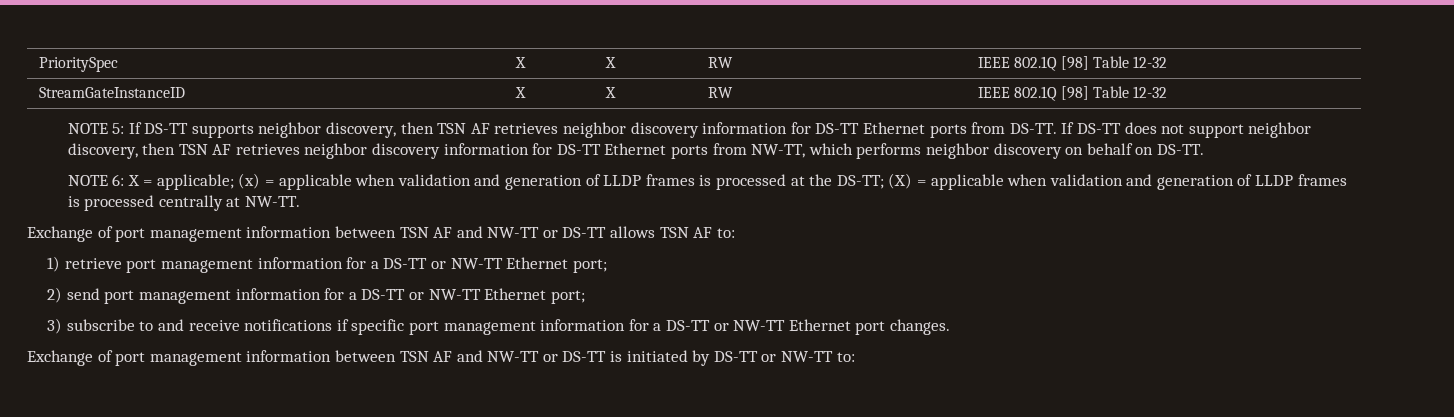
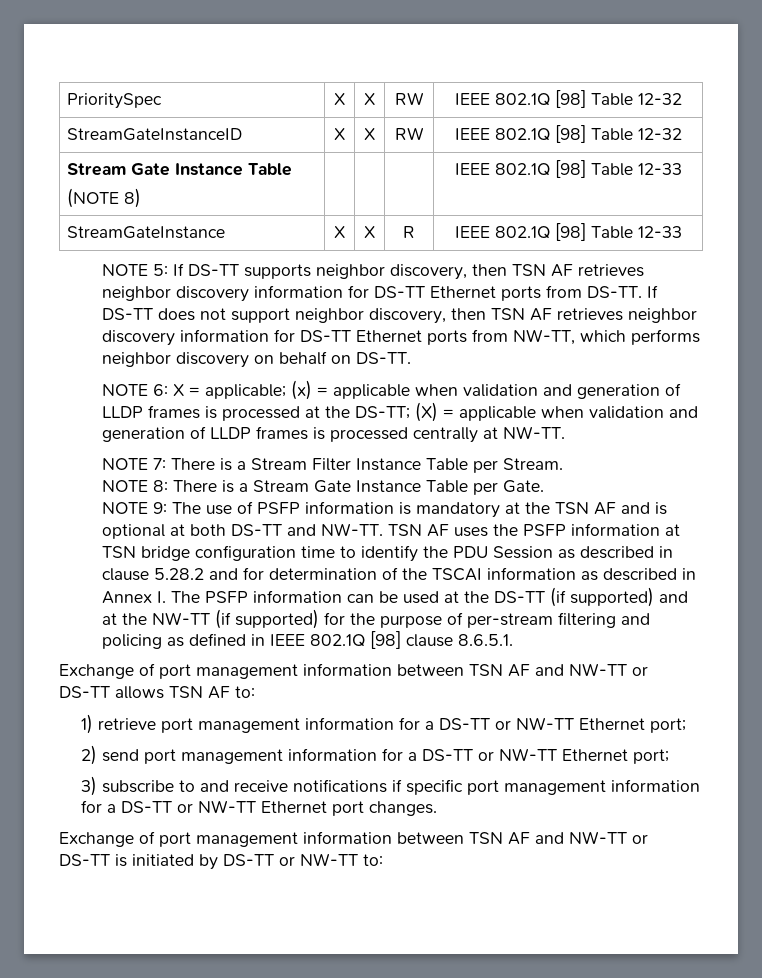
  StreamGateInstanceID | X | X | RW | IEEE 802.1Q [98] Table 12-32
+ Stream Gate Instance Table
+ (NOTE 8) | | | | IEEE 802.1Q [98] Table 12-33
+ StreamGateInstance | X | X | R | IEEE 802.1Q [98] Table 12-33
+ NOTE 7: There is a Stream Filter Instance Table per Stream.
+ NOTE 8: There is a Stream Gate Instance Table per Gate.
+ NOTE 9: The use of PSFP information is mandatory at the TSN AF and is optional at both DS-TT and NW-TT. TSN AF uses the PSFP information at TSN bridge configuration time to identify the PDU Session as described in clause 5.28.2 and for determination of the TSCAI information as described in Annex I. The PSFP information can be used at the DS-TT (if supported) and at the NW-TT (if supported) for the purpose of per-stream filtering and policing as defined in IEEE 802.1Q [98] clause 8.6.5.1.

